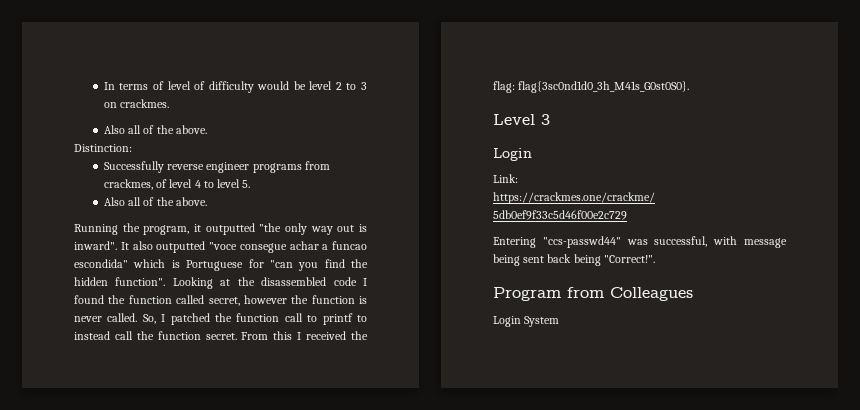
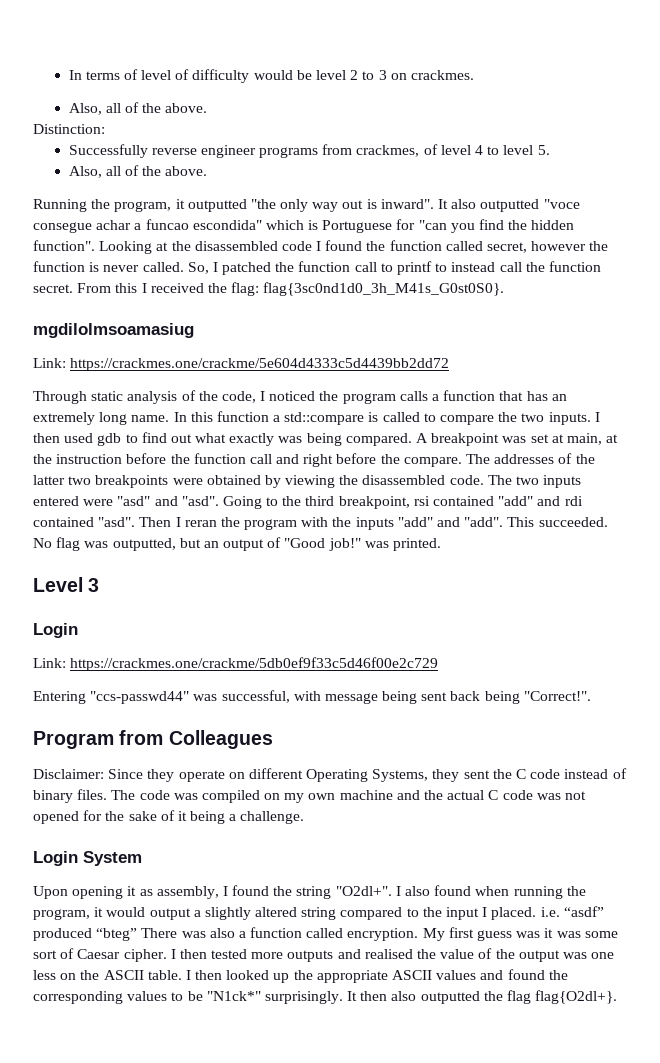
  In terms of level of difficulty would be level 2 to 3 on crackmes.
- Also all of the above.
+ Also, all of the above.
  Successfully reverse engineer programs from crackmes, of level 4 to level 5.
- Also all of the above.
+ Also, all of the above.
+ mgdilolmsoamasiug
+ Link: https://crackmes.one/crackme/5e604d4333c5d4439bb2dd72
+ Through static analysis of the code, I noticed the program calls a function that has an extremely long name. In this function a std::compare is called to compare the two inputs. I then used gdb to find out what exactly was being compared. A breakpoint was set at main, at the instruction before the function call and right before the compare. The addresses of the latter two breakpoints were obtained by viewing the disassembled code. The two inputs entered were "asd" and "asd". Going to the third breakpoint, rsi contained "add" and rdi contained "asd". Then I reran the program with the inputs "add" and "add". This succeeded. No flag was outputted, but an output of "Good job!" was printed.
+ Disclaimer: Since they operate on different Operating Systems, they sent the C code instead of binary files. The code was compiled on my own machine and the actual C code was not opened for the sake of it being a challenge.
  Login System
+ Upon opening it as assembly, I found the string "O2dl+". I also found when running the program, it would output a slightly altered string compared to the input I placed. i.e. “asdf” produced “bteg” There was also a function called encryption. My first guess was it was some sort of Caesar cipher. I then tested more outputs and realised the value of the output was one less on the ASCII table. I then looked up the appropriate ASCII values and found the corresponding values to be "N1ck*" surprisingly. It then also outputted the flag flag{O2dl+}.

